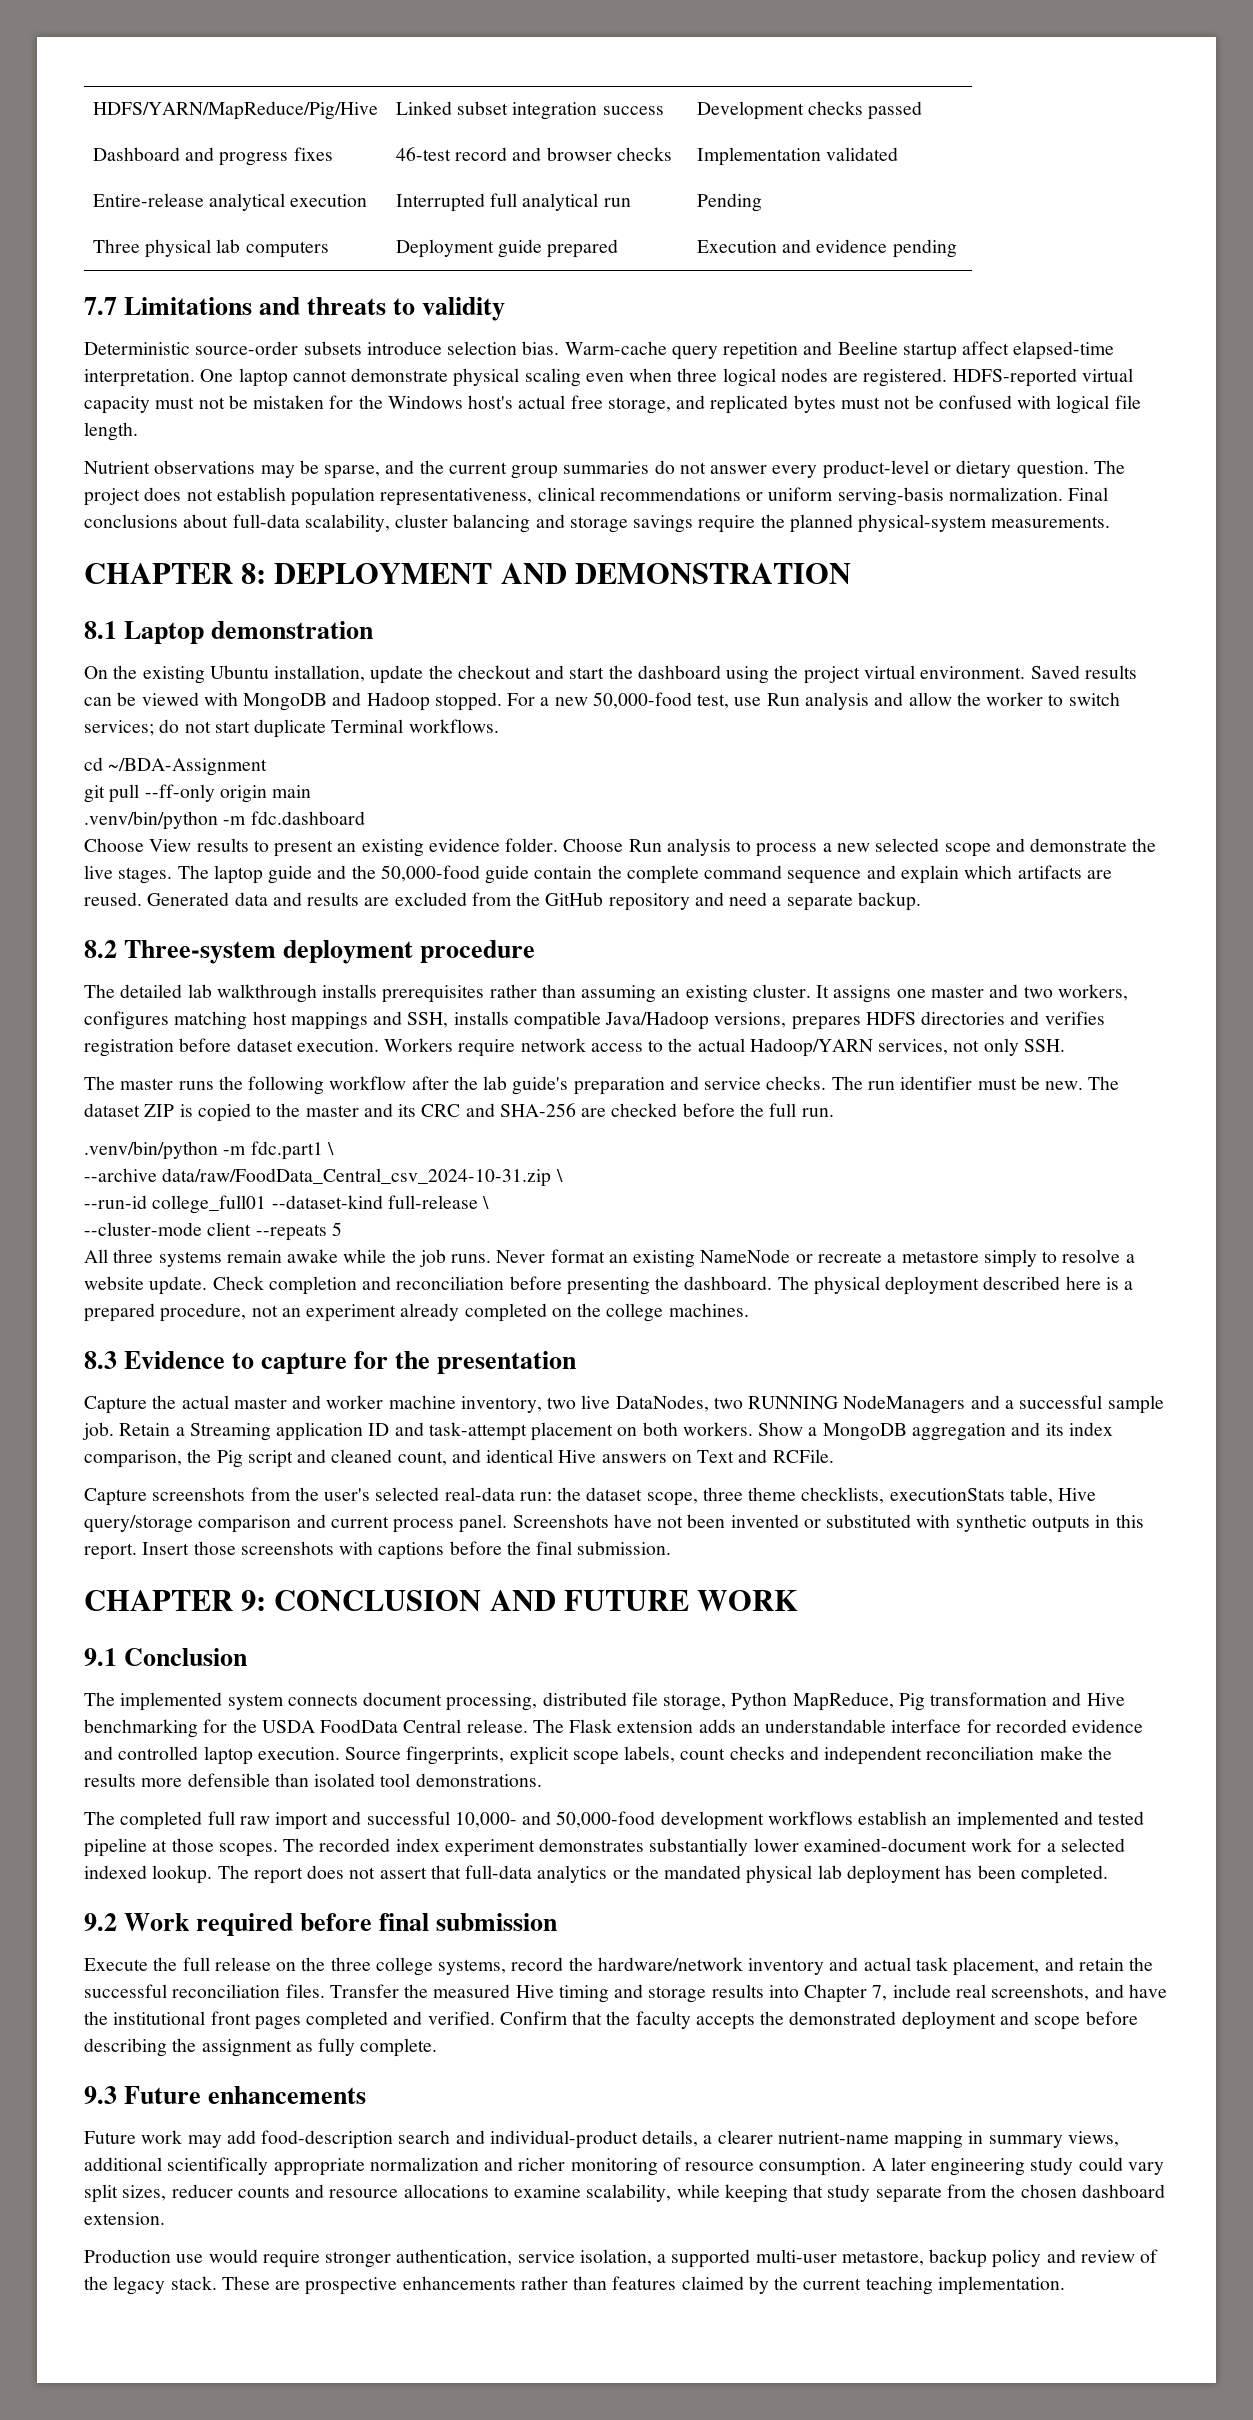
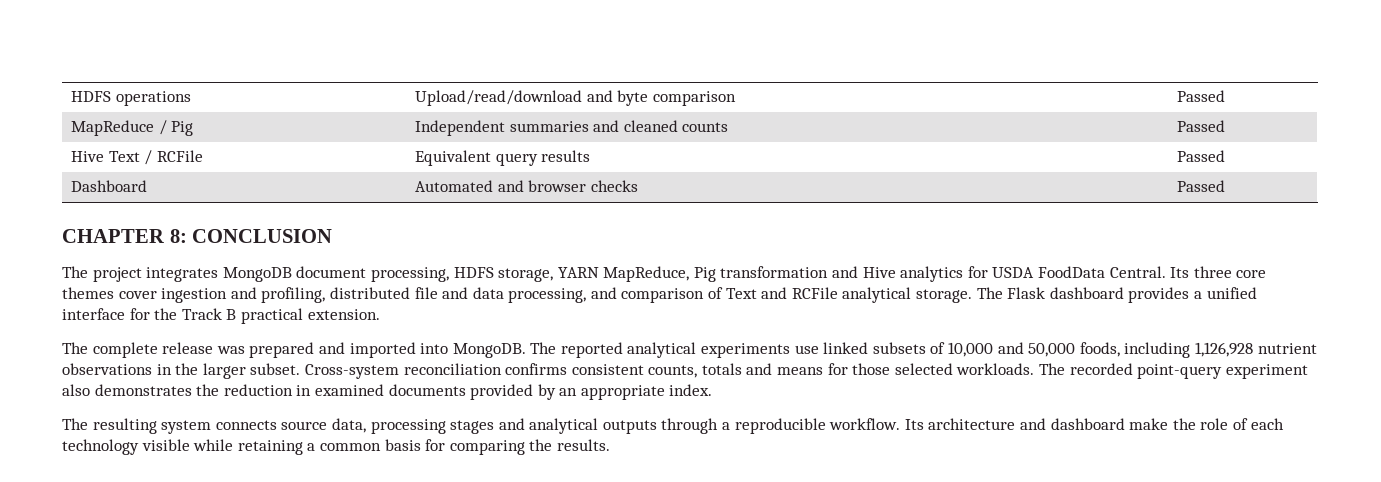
- HDFS/YARN/MapReduce/Pig/Hive | Linked subset integration success | Development checks passed
- Dashboard and progress fixes | 46-test record and browser checks | Implementation validated
- Entire-release analytical execution | Interrupted full analytical run | Pending
- Three physical lab computers | Deployment guide prepared | Execution and evidence pending
- 7.7 Limitations and threats to validity
- Deterministic source-order subsets introduce selection bias. Warm-cache query repetition and Beeline startup affect elapsed-time interpretation. One laptop cannot demonstrate physical scaling even when three logical nodes are registered. HDFS-reported virtual capacity must not be mistaken for the Windows host's actual free storage, and replicated bytes must not be confused with logical file length.
- Nutrient observations may be sparse, and the current group summaries do not answer every product-level or dietary question. The project does not establish population representativeness, clinical recommendations or uniform serving-basis normalization. Final conclusions about full-data scalability, cluster balancing and storage savings require the planned physical-system measurements.
- CHAPTER 8: DEPLOYMENT AND DEMONSTRATION
- 8.1 Laptop demonstration
- On the existing Ubuntu installation, update the checkout and start the dashboard using the project virtual environment. Saved results can be viewed with MongoDB and Hadoop stopped. For a new 50,000-food test, use Run analysis and allow the worker to switch services; do not start duplicate Terminal workflows.
- cd ~/BDA-Assignment
- git pull --ff-only origin main
- .venv/bin/python -m fdc.dashboard
- Choose View results to present an existing evidence folder. Choose Run analysis to process a new selected scope and demonstrate the live stages. The laptop guide and the 50,000-food guide contain the complete command sequence and explain which artifacts are reused. Generated data and results are excluded from the GitHub repository and need a separate backup.
- 8.2 Three-system deployment procedure
- The detailed lab walkthrough installs prerequisites rather than assuming an existing cluster. It assigns one master and two workers, configures matching host mappings and SSH, installs compatible Java/Hadoop versions, prepares HDFS directories and verifies registration before dataset execution. Workers require network access to the actual Hadoop/YARN services, not only SSH.
- The master runs the following workflow after the lab guide's preparation and service checks. The run identifier must be new. The dataset ZIP is copied to the master and its CRC and SHA-256 are checked before the full run.
- .venv/bin/python -m fdc.part1 \
- --archive data/raw/FoodData_Central_csv_2024-10-31.zip \
- --run-id college_full01 --dataset-kind full-release \
- --cluster-mode client --repeats 5
- All three systems remain awake while the job runs. Never format an existing NameNode or recreate a metastore simply to resolve a website update. Check completion and reconciliation before presenting the dashboard. The physical deployment described here is a prepared procedure, not an experiment already completed on the college machines.
- 8.3 Evidence to capture for the presentation
- Capture the actual master and worker machine inventory, two live DataNodes, two RUNNING NodeManagers and a successful sample job. Retain a Streaming application ID and task-attempt placement on both workers. Show a MongoDB aggregation and its index comparison, the Pig script and cleaned count, and identical Hive answers on Text and RCFile.
- Capture screenshots from the user's selected real-data run: the dataset scope, three theme checklists, executionStats table, Hive query/storage comparison and current process panel. Screenshots have not been invented or substituted with synthetic outputs in this report. Insert those screenshots with captions before the final submission.
- CHAPTER 9: CONCLUSION AND FUTURE WORK
- 9.1 Conclusion
- The implemented system connects document processing, distributed file storage, Python MapReduce, Pig transformation and Hive benchmarking for the USDA FoodData Central release. The Flask extension adds an understandable interface for recorded evidence and controlled laptop execution. Source fingerprints, explicit scope labels, count checks and independent reconciliation make the results more defensible than isolated tool demonstrations.
- The completed full raw import and successful 10,000- and 50,000-food development workflows establish an implemented and tested pipeline at those scopes. The recorded index experiment demonstrates substantially lower examined-document work for a selected indexed lookup. The report does not assert that full-data analytics or the mandated physical lab deployment has been completed.
- 9.2 Work required before final submission
- Execute the full release on the three college systems, record the hardware/network inventory and actual task placement, and retain the successful reconciliation files. Transfer the measured Hive timing and storage results into Chapter 7, include real screenshots, and have the institutional front pages completed and verified. Confirm that the faculty accepts the demonstrated deployment and scope before describing the assignment as fully complete.
- 9.3 Future enhancements
- Future work may add food-description search and individual-product details, a clearer nutrient-name mapping in summary views, additional scientifically appropriate normalization and richer monitoring of resource consumption. A later engineering study could vary split sizes, reducer counts and resource allocations to examine scalability, while keeping that study separate from the chosen dashboard extension.
- Production use would require stronger authentication, service isolation, a supported multi-user metastore, backup policy and review of the legacy stack. These are prospective enhancements rather than features claimed by the current teaching implementation.
+ HDFS operations | Upload/read/download and byte comparison | Passed
+ MapReduce / Pig | Independent summaries and cleaned counts | Passed
+ Hive Text / RCFile | Equivalent query results | Passed
+ Dashboard | Automated and browser checks | Passed
+ CHAPTER 8: CONCLUSION
+ The project integrates MongoDB document processing, HDFS storage, YARN MapReduce, Pig transformation and Hive analytics for USDA FoodData Central. Its three core themes cover ingestion and profiling, distributed file and data processing, and comparison of Text and RCFile analytical storage. The Flask dashboard provides a unified interface for the Track B practical extension.
+ The complete release was prepared and imported into MongoDB. The reported analytical experiments use linked subsets of 10,000 and 50,000 foods, including 1,126,928 nutrient observations in the larger subset. Cross-system reconciliation confirms consistent counts, totals and means for those selected workloads. The recorded point-query experiment also demonstrates the reduction in examined documents provided by an appropriate index.
+ The resulting system connects source data, processing stages and analytical outputs through a reproducible workflow. Its architecture and dashboard make the role of each technology visible while retaining a common basis for comparing the results.

